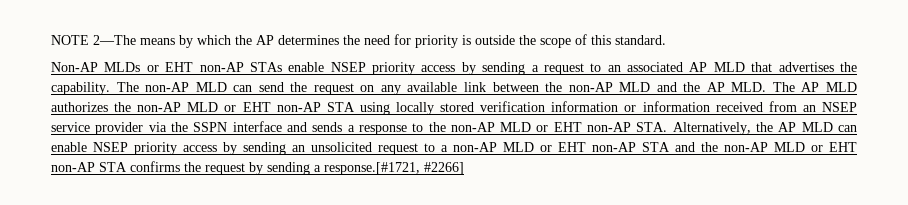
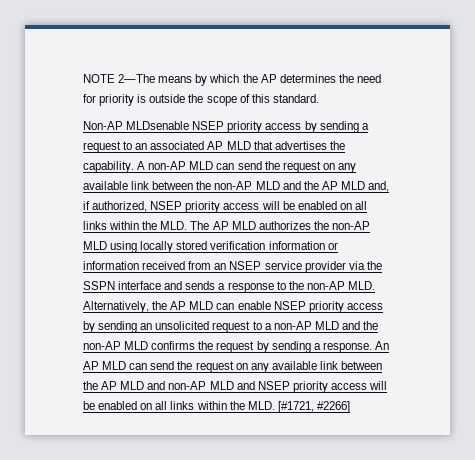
- Non-AP MLDs or EHT non-AP STAs enable NSEP priority access by sending a request to an associated AP MLD that advertises the capability.
+ Non-AP MLDsenable NSEP priority access by sending a request to an associated AP MLD that advertises the capability.
- The non-AP MLD can send the request on any available link between the non-AP MLD and the AP MLD. The AP MLD authorizes the non-AP MLD or EHT non-AP STA using locally stored verification information or information received from an NSEP service provider via the SSPN interface and sends a response to the non-AP MLD or EHT non-AP STA. Alternatively, the AP MLD can enable NSEP priority access by sending an unsolicited request to a non-AP MLD or EHT non-AP STA and the non-AP MLD or EHT non-AP STA confirms the request by sending a response.[#1721, #2266]
+ A non-AP MLD can send the request on any available link between the non-AP MLD and the AP MLD and, if authorized, NSEP priority access will be enabled on all links within the MLD. The AP MLD authorizes the non-AP MLD using locally stored verification information or information received from an NSEP service provider via the SSPN interface and sends a response to the non-AP MLD. Alternatively, the AP MLD can enable NSEP priority access by sending an unsolicited request to a non-AP MLD and the non-AP MLD confirms the request by sending a response. An AP MLD can send the request on any available link between the AP MLD and non-AP MLD and NSEP priority access will be enabled on all links within the MLD. [#1721, #2266]

